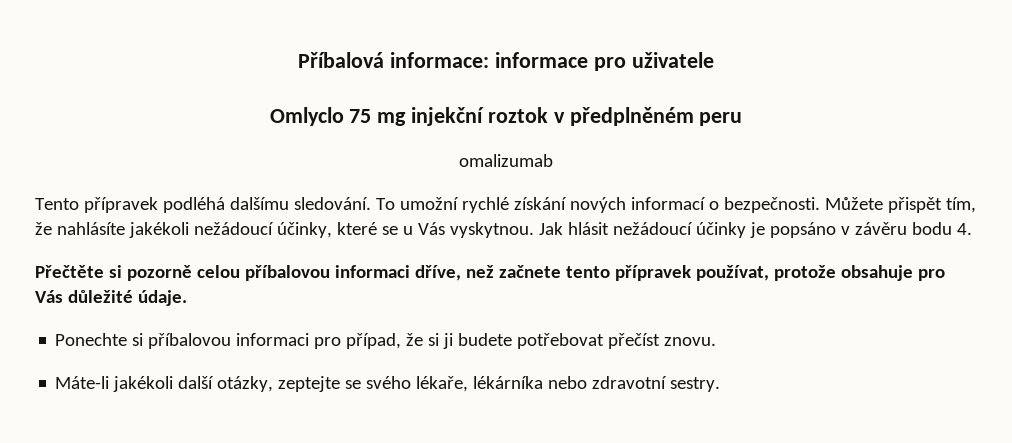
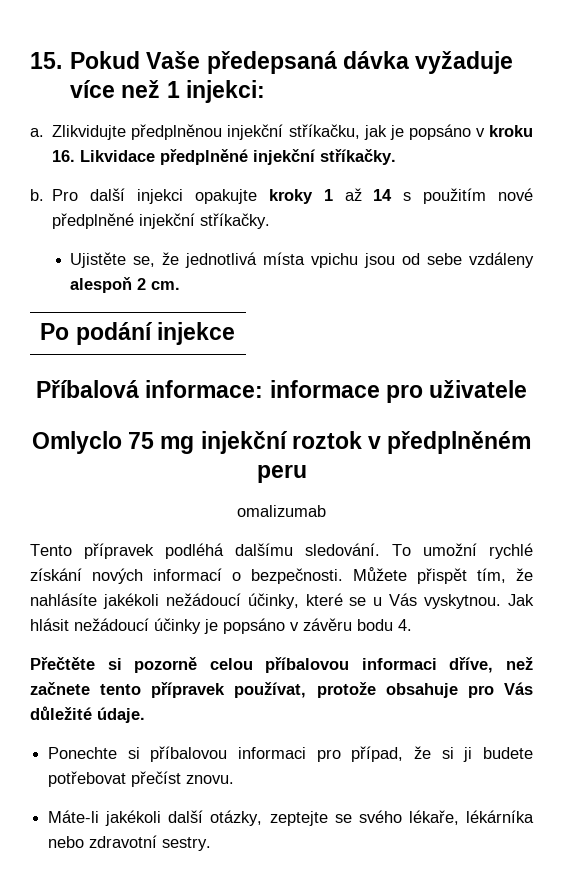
+ 15. Pokud Vaše předepsaná dávka vyžaduje více než 1 injekci:
+ a. Zlikvidujte předplněnou injekční stříkačku, jak je popsáno v kroku 16. Likvidace předplněné injekční stříkačky.
+ b. Pro další injekci opakujte kroky 1 až 14 s použitím nové předplněné injekční stříkačky.
+ Ujistěte se, že jednotlivá místa vpichu jsou od sebe vzdáleny alespoň 2 cm.
+ Po podání injekce

